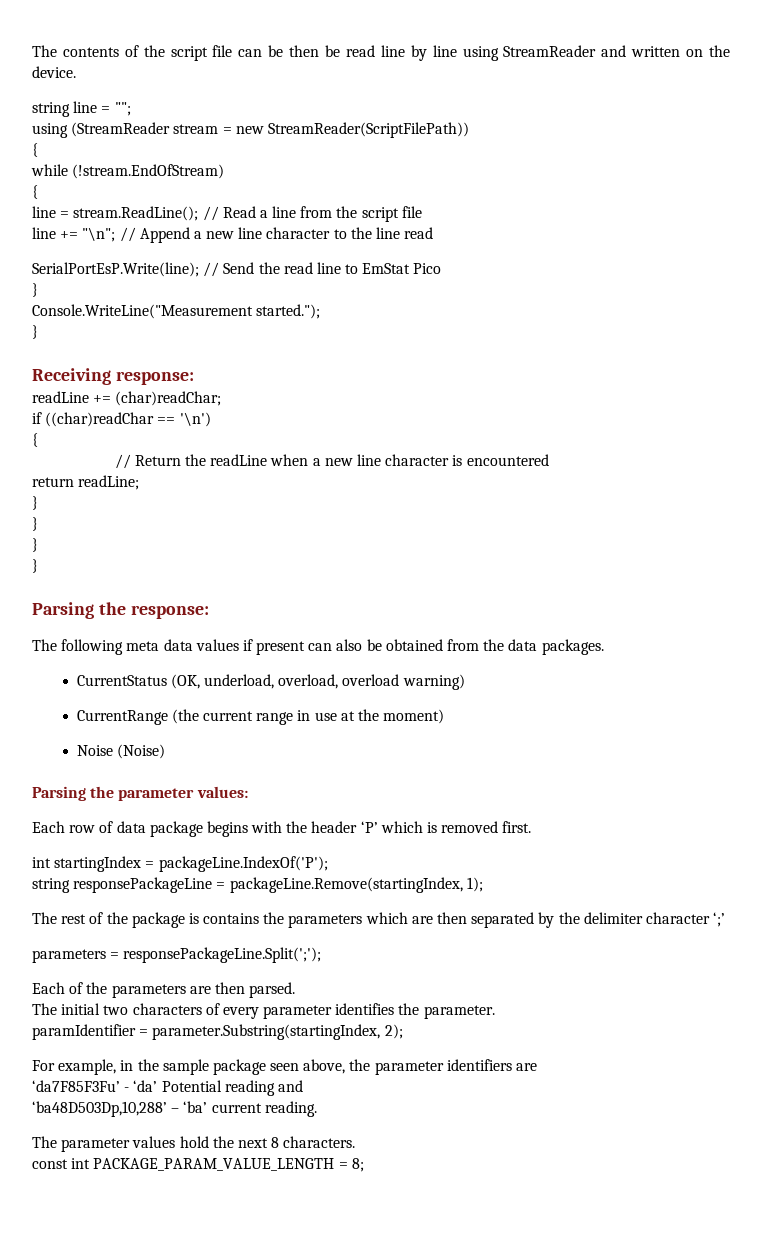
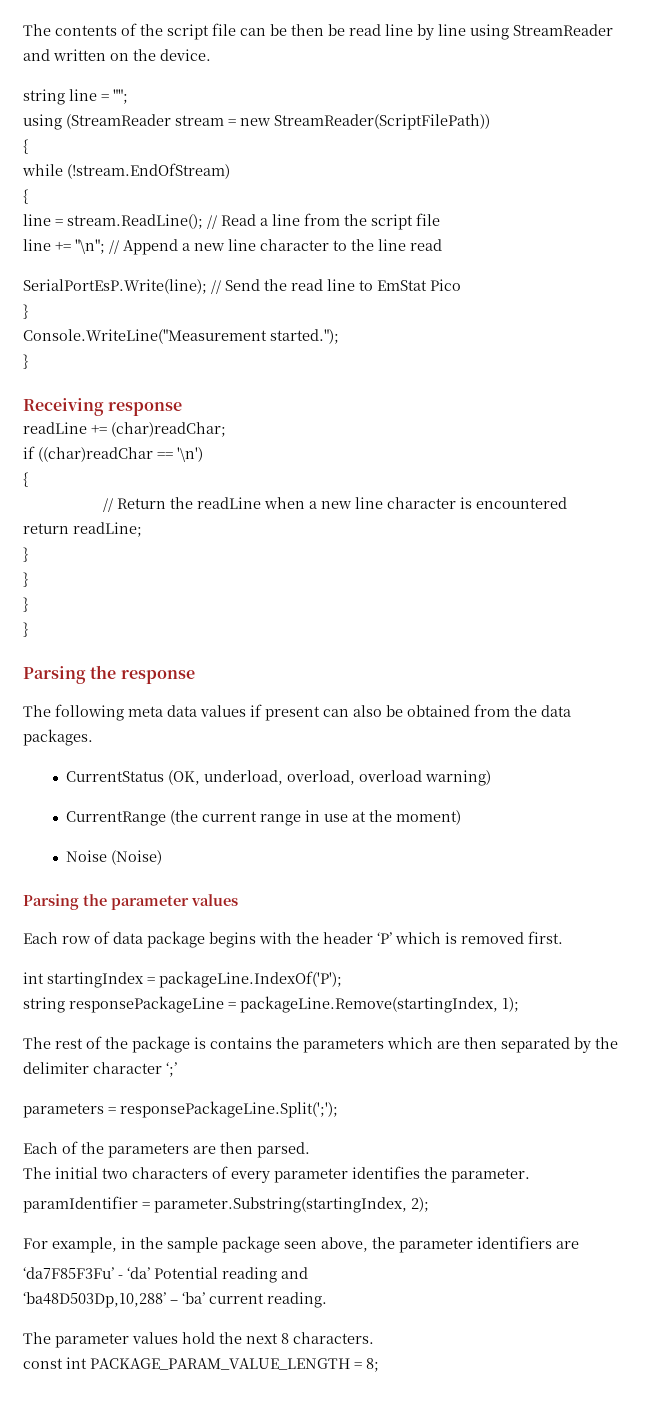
- Receiving response:
+ Receiving response
- Parsing the response:
+ Parsing the response
- Parsing the parameter values:
+ Parsing the parameter values

